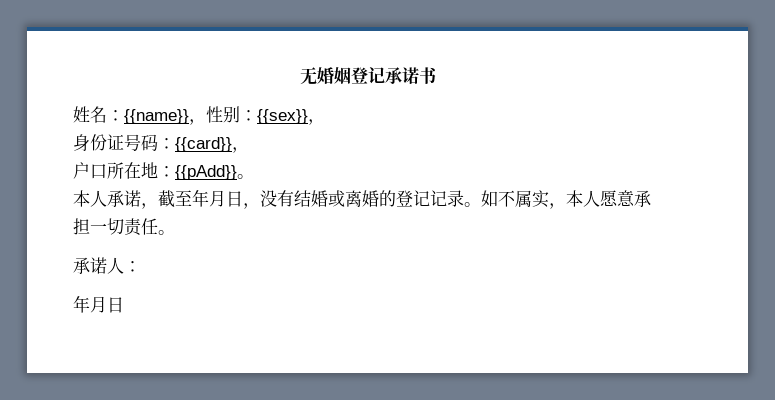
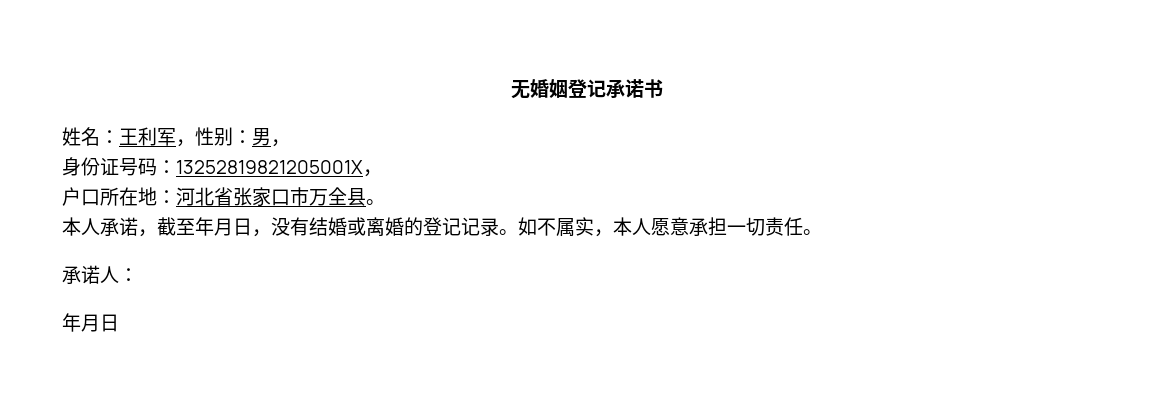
- 姓名：{{name}}，性别：{{sex}}，
+ 姓名：王利军，性别：男，
- 身份证号码：{{card}}，
+ 身份证号码：13252819821205001X，
- 户口所在地：{{pAdd}}。
+ 户口所在地：河北省张家口市万全县。

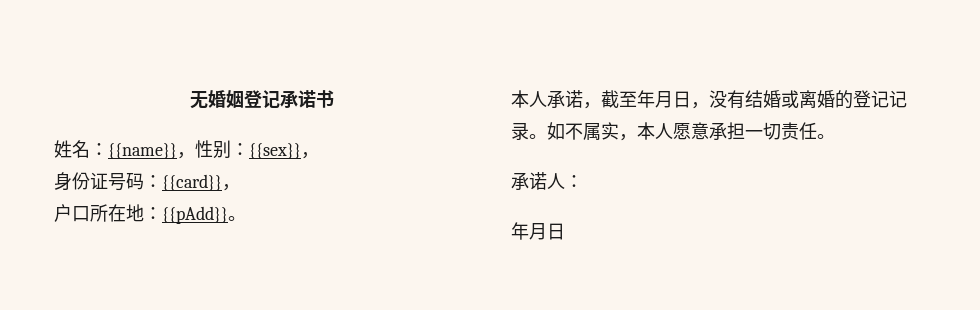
- 姓名：王利军，性别：男，
+ 姓名：{{name}}，性别：{{sex}}，
- 身份证号码：13252819821205001X，
+ 身份证号码：{{card}}，
- 户口所在地：河北省张家口市万全县。
+ 户口所在地：{{pAdd}}。

